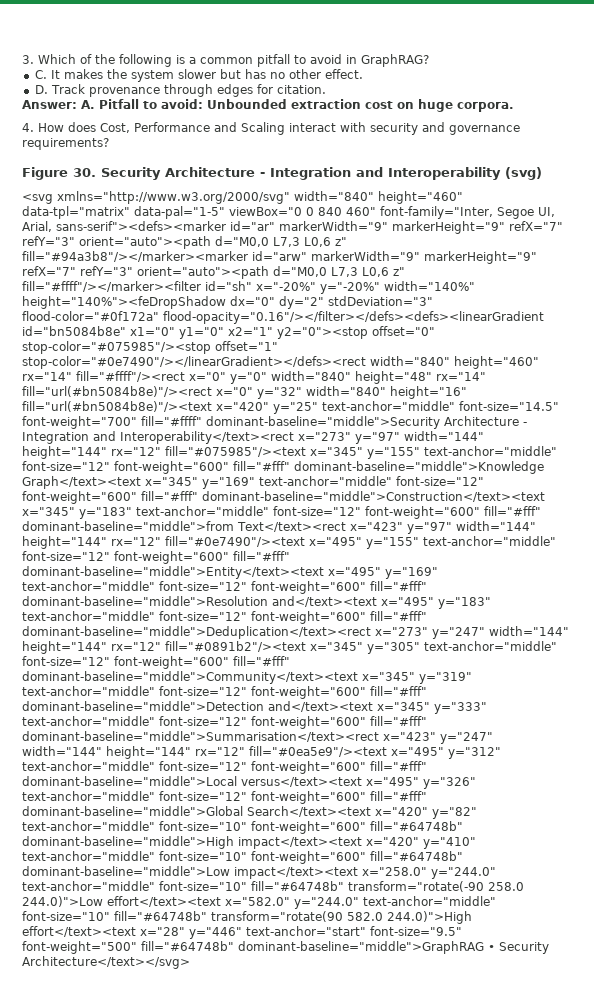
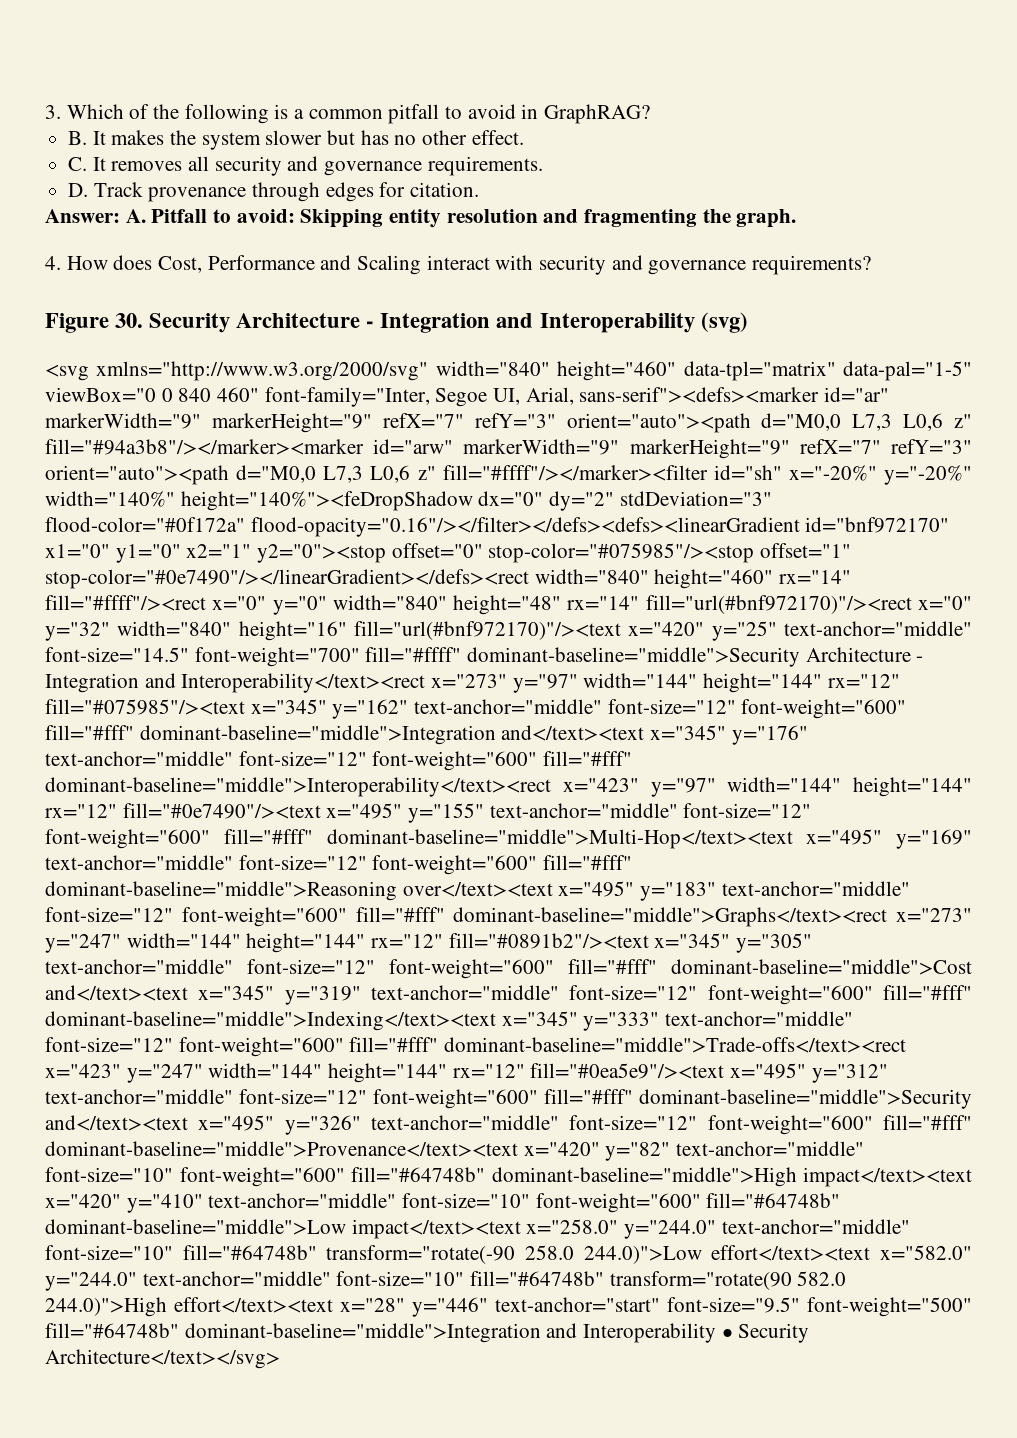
- C. It makes the system slower but has no other effect.
+ B. It makes the system slower but has no other effect.
+ C. It removes all security and governance requirements.
- Answer: A. Pitfall to avoid: Unbounded extraction cost on huge corpora.
+ Answer: A. Pitfall to avoid: Skipping entity resolution and fragmenting the graph.
- <svg xmlns="http://www.w3.org/2000/svg" width="840" height="460" data-tpl="matrix" data-pal="1-5" viewBox="0 0 840 460" font-family="Inter, Segoe UI, Arial, sans-serif"><defs><marker id="ar" markerWidth="9" markerHeight="9" refX="7" refY="3" orient="auto"><path d="M0,0 L7,3 L0,6 z" fill="#94a3b8"/></marker><marker id="arw" markerWidth="9" markerHeight="9" refX="7" refY="3" orient="auto"><path d="M0,0 L7,3 L0,6 z" fill="#ffff"/></marker><filter id="sh" x="-20%" y="-20%" width="140%" height="140%"><feDropShadow dx="0" dy="2" stdDeviation="3" flood-color="#0f172a" flood-opacity="0.16"/></filter></defs><defs><linearGradient id="bn5084b8e" x1="0" y1="0" x2="1" y2="0"><stop offset="0" stop-color="#075985"/><stop offset="1" stop-color="#0e7490"/></linearGradient></defs><rect width="840" height="460" rx="14" fill="#ffff"/><rect x="0" y="0" width="840" height="48" rx="14" fill="url(#bn5084b8e)"/><rect x="0" y="32" width="840" height="16" fill="url(#bn5084b8e)"/><text x="420" y="25" text-anchor="middle" font-size="14.5" font-weight="700" fill="#ffff" dominant-baseline="middle">Security Architecture - Integration and Interoperability</text><rect x="273" y="97" width="144" height="144" rx="12" fill="#075985"/><text x="345" y="155" text-anchor="middle" font-size="12" font-weight="600" fill="#fff" dominant-baseline="middle">Knowledge Graph</text><text x="345" y="169" text-anchor="middle" font-size="12" font-weight="600" fill="#fff" dominant-baseline="middle">Construction</text><text x="345" y="183" text-anchor="middle" font-size="12" font-weight="600" fill="#fff" dominant-baseline="middle">from Text</text><rect x="423" y="97" width="144" height="144" rx="12" fill="#0e7490"/><text x="495" y="155" text-anchor="middle" font-size="12" font-weight="600" fill="#fff" dominant-baseline="middle">Entity</text><text x="495" y="169" text-anchor="middle" font-size="12" font-weight="600" fill="#fff" dominant-baseline="middle">Resolution and</text><text x="495" y="183" text-anchor="middle" font-size="12" font-weight="600" fill="#fff" dominant-baseline="middle">Deduplication</text><rect x="273" y="247" width="144" height="144" rx="12" fill="#0891b2"/><text x="345" y="305" text-anchor="middle" font-size="12" font-weight="600" fill="#fff" dominant-baseline="middle">Community</text><text x="345" y="319" text-anchor="middle" font-size="12" font-weight="600" fill="#fff" dominant-baseline="middle">Detection and</text><text x="345" y="333" text-anchor="middle" font-size="12" font-weight="600" fill="#fff" dominant-baseline="middle">Summarisation</text><rect x="423" y="247" width="144" height="144" rx="12" fill="#0ea5e9"/><text x="495" y="312" text-anchor="middle" font-size="12" font-weight="600" fill="#fff" dominant-baseline="middle">Local versus</text><text x="495" y="326" text-anchor="middle" font-size="12" font-weight="600" fill="#fff" dominant-baseline="middle">Global Search</text><text x="420" y="82" text-anchor="middle" font-size="10" font-weight="600" fill="#64748b" dominant-baseline="middle">High impact</text><text x="420" y="410" text-anchor="middle" font-size="10" font-weight="600" fill="#64748b" dominant-baseline="middle">Low impact</text><text x="258.0" y="244.0" text-anchor="middle" font-size="10" fill="#64748b" transform="rotate(-90 258.0 244.0)">Low effort</text><text x="582.0" y="244.0" text-anchor="middle" font-size="10" fill="#64748b" transform="rotate(90 582.0 244.0)">High effort</text><text x="28" y="446" text-anchor="start" font-size="9.5" font-weight="500" fill="#64748b" dominant-baseline="middle">GraphRAG • Security Architecture</text></svg>
+ <svg xmlns="http://www.w3.org/2000/svg" width="840" height="460" data-tpl="matrix" data-pal="1-5" viewBox="0 0 840 460" font-family="Inter, Segoe UI, Arial, sans-serif"><defs><marker id="ar" markerWidth="9" markerHeight="9" refX="7" refY="3" orient="auto"><path d="M0,0 L7,3 L0,6 z" fill="#94a3b8"/></marker><marker id="arw" markerWidth="9" markerHeight="9" refX="7" refY="3" orient="auto"><path d="M0,0 L7,3 L0,6 z" fill="#ffff"/></marker><filter id="sh" x="-20%" y="-20%" width="140%" height="140%"><feDropShadow dx="0" dy="2" stdDeviation="3" flood-color="#0f172a" flood-opacity="0.16"/></filter></defs><defs><linearGradient id="bnf972170" x1="0" y1="0" x2="1" y2="0"><stop offset="0" stop-color="#075985"/><stop offset="1" stop-color="#0e7490"/></linearGradient></defs><rect width="840" height="460" rx="14" fill="#ffff"/><rect x="0" y="0" width="840" height="48" rx="14" fill="url(#bnf972170)"/><rect x="0" y="32" width="840" height="16" fill="url(#bnf972170)"/><text x="420" y="25" text-anchor="middle" font-size="14.5" font-weight="700" fill="#ffff" dominant-baseline="middle">Security Architecture - Integration and Interoperability</text><rect x="273" y="97" width="144" height="144" rx="12" fill="#075985"/><text x="345" y="162" text-anchor="middle" font-size="12" font-weight="600" fill="#fff" dominant-baseline="middle">Integration and</text><text x="345" y="176" text-anchor="middle" font-size="12" font-weight="600" fill="#fff" dominant-baseline="middle">Interoperability</text><rect x="423" y="97" width="144" height="144" rx="12" fill="#0e7490"/><text x="495" y="155" text-anchor="middle" font-size="12" font-weight="600" fill="#fff" dominant-baseline="middle">Multi-Hop</text><text x="495" y="169" text-anchor="middle" font-size="12" font-weight="600" fill="#fff" dominant-baseline="middle">Reasoning over</text><text x="495" y="183" text-anchor="middle" font-size="12" font-weight="600" fill="#fff" dominant-baseline="middle">Graphs</text><rect x="273" y="247" width="144" height="144" rx="12" fill="#0891b2"/><text x="345" y="305" text-anchor="middle" font-size="12" font-weight="600" fill="#fff" dominant-baseline="middle">Cost and</text><text x="345" y="319" text-anchor="middle" font-size="12" font-weight="600" fill="#fff" dominant-baseline="middle">Indexing</text><text x="345" y="333" text-anchor="middle" font-size="12" font-weight="600" fill="#fff" dominant-baseline="middle">Trade-offs</text><rect x="423" y="247" width="144" height="144" rx="12" fill="#0ea5e9"/><text x="495" y="312" text-anchor="middle" font-size="12" font-weight="600" fill="#fff" dominant-baseline="middle">Security and</text><text x="495" y="326" text-anchor="middle" font-size="12" font-weight="600" fill="#fff" dominant-baseline="middle">Provenance</text><text x="420" y="82" text-anchor="middle" font-size="10" font-weight="600" fill="#64748b" dominant-baseline="middle">High impact</text><text x="420" y="410" text-anchor="middle" font-size="10" font-weight="600" fill="#64748b" dominant-baseline="middle">Low impact</text><text x="258.0" y="244.0" text-anchor="middle" font-size="10" fill="#64748b" transform="rotate(-90 258.0 244.0)">Low effort</text><text x="582.0" y="244.0" text-anchor="middle" font-size="10" fill="#64748b" transform="rotate(90 582.0 244.0)">High effort</text><text x="28" y="446" text-anchor="start" font-size="9.5" font-weight="500" fill="#64748b" dominant-baseline="middle">Integration and Interoperability • Security Architecture</text></svg>

